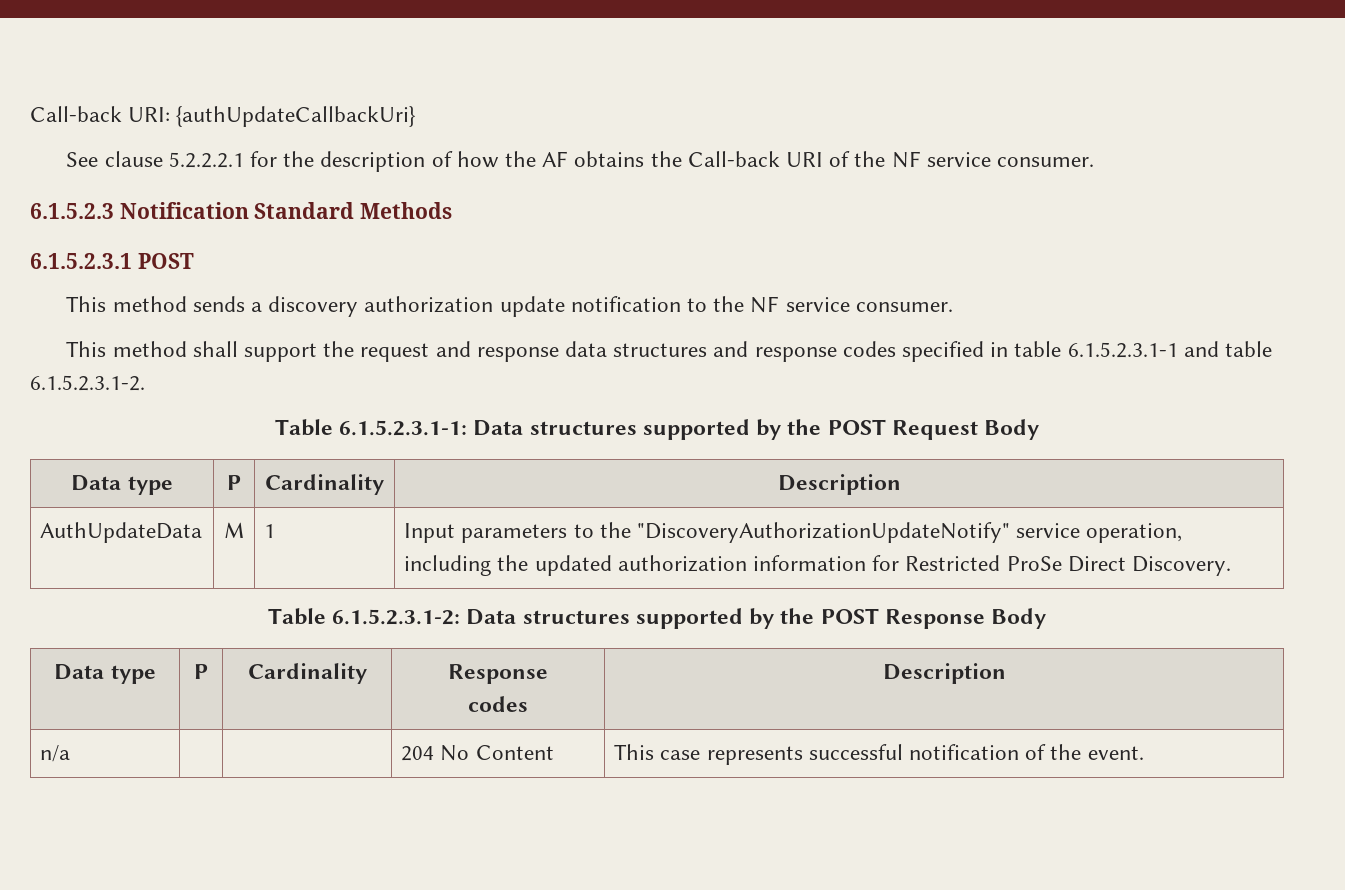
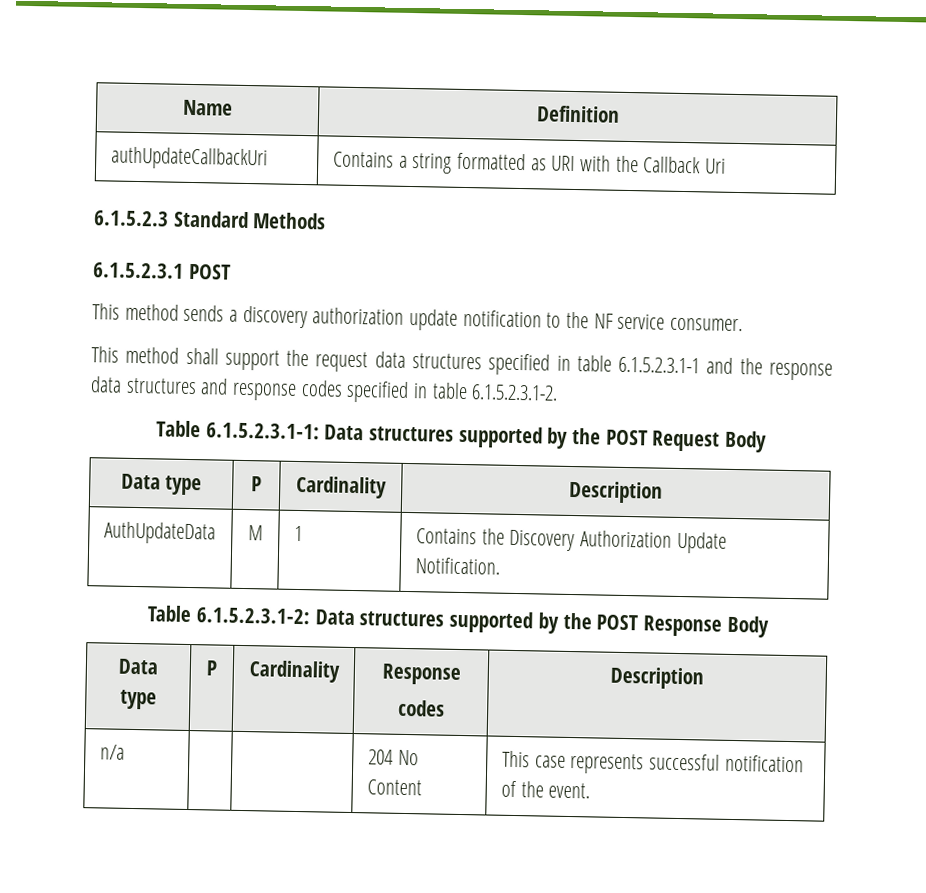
- Call-back URI: {authUpdateCallbackUri}
- See clause 5.2.2.2.1 for the description of how the AF obtains the Call-back URI of the NF service consumer.
+ Name | Definition
+ authUpdateCallbackUri | Contains a string formatted as URI with the Callback Uri
- 6.1.5.2.3 Notification Standard Methods
+ 6.1.5.2.3 Standard Methods
- This method shall support the request and response data structures and response codes specified in table 6.1.5.2.3.1-1 and table 6.1.5.2.3.1-2.
+ This method shall support the request data structures specified in table 6.1.5.2.3.1-1 and the response data structures and response codes specified in table 6.1.5.2.3.1-2.
- AuthUpdateData | M | 1 | Input parameters to the "DiscoveryAuthorizationUpdateNotify" service operation, including the updated authorization information for Restricted ProSe Direct Discovery.
+ AuthUpdateData | M | 1 | Contains the Discovery Authorization Update Notification.

